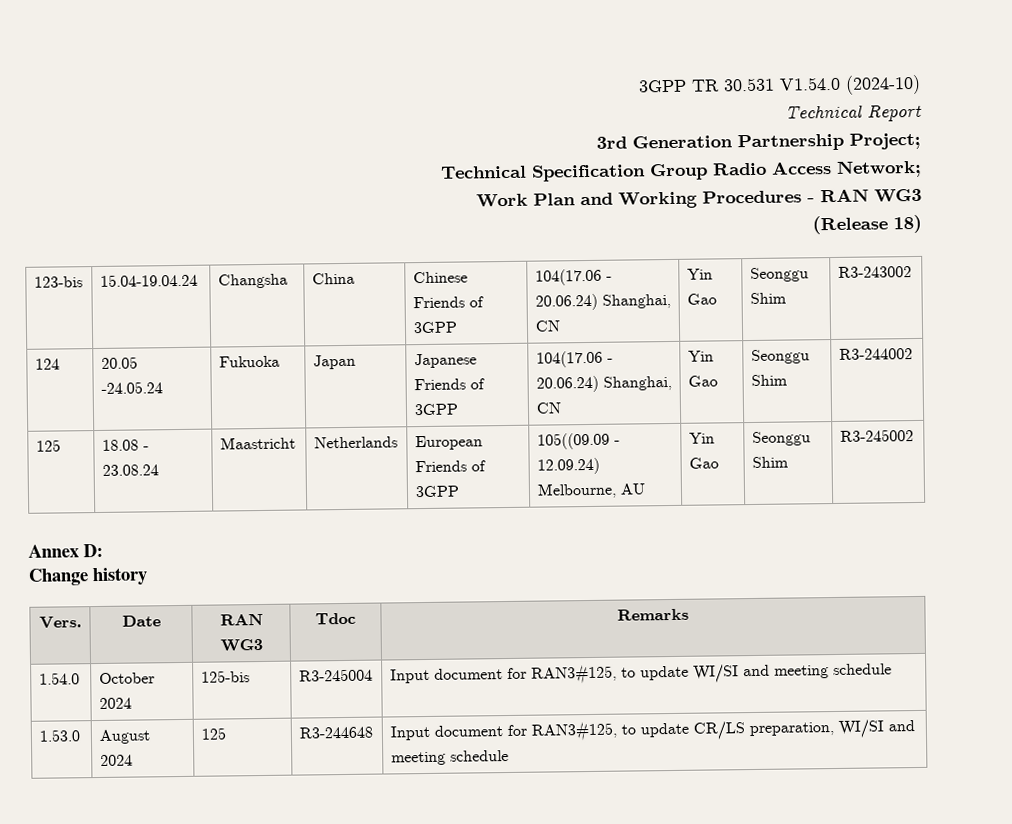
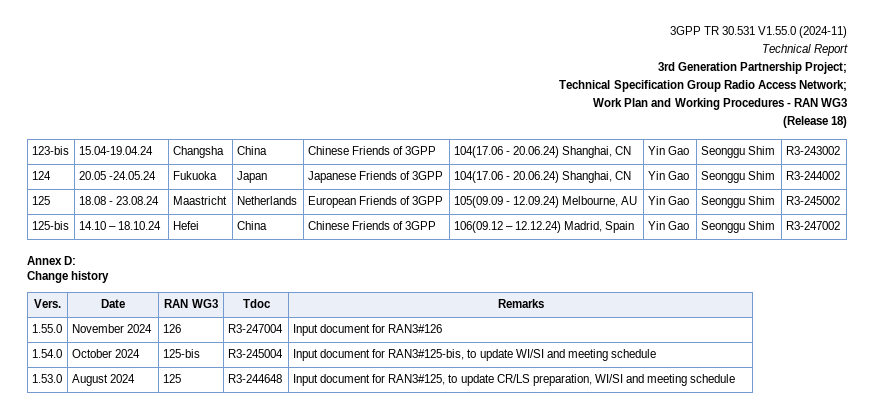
- 3GPP TR 30.531 V1.54.0 (2024-10)
+ 3GPP TR 30.531 V1.55.0 (2024-11)
- 125 | 18.08 - 23.08.24 | Maastricht | Netherlands | European Friends of 3GPP | 105((09.09 - 12.09.24) Melbourne, AU | Yin Gao | Seonggu Shim | R3-245002
+ 125 | 18.08 - 23.08.24 | Maastricht | Netherlands | European Friends of 3GPP | 105(09.09 - 12.09.24) Melbourne, AU | Yin Gao | Seonggu Shim | R3-245002
+ 125-bis | 14.10 – 18.10.24 | Hefei | China | Chinese Friends of 3GPP | 106(09.12 – 12.12.24) Madrid, Spain | Yin Gao | Seonggu Shim | R3-247002
+ 1.55.0 | November 2024 | 126 | R3-247004 | Input document for RAN3#126
- 1.54.0 | October 2024 | 125-bis | R3-245004 | Input document for RAN3#125, to update WI/SI and meeting schedule
+ 1.54.0 | October 2024 | 125-bis | R3-245004 | Input document for RAN3#125-bis, to update WI/SI and meeting schedule

